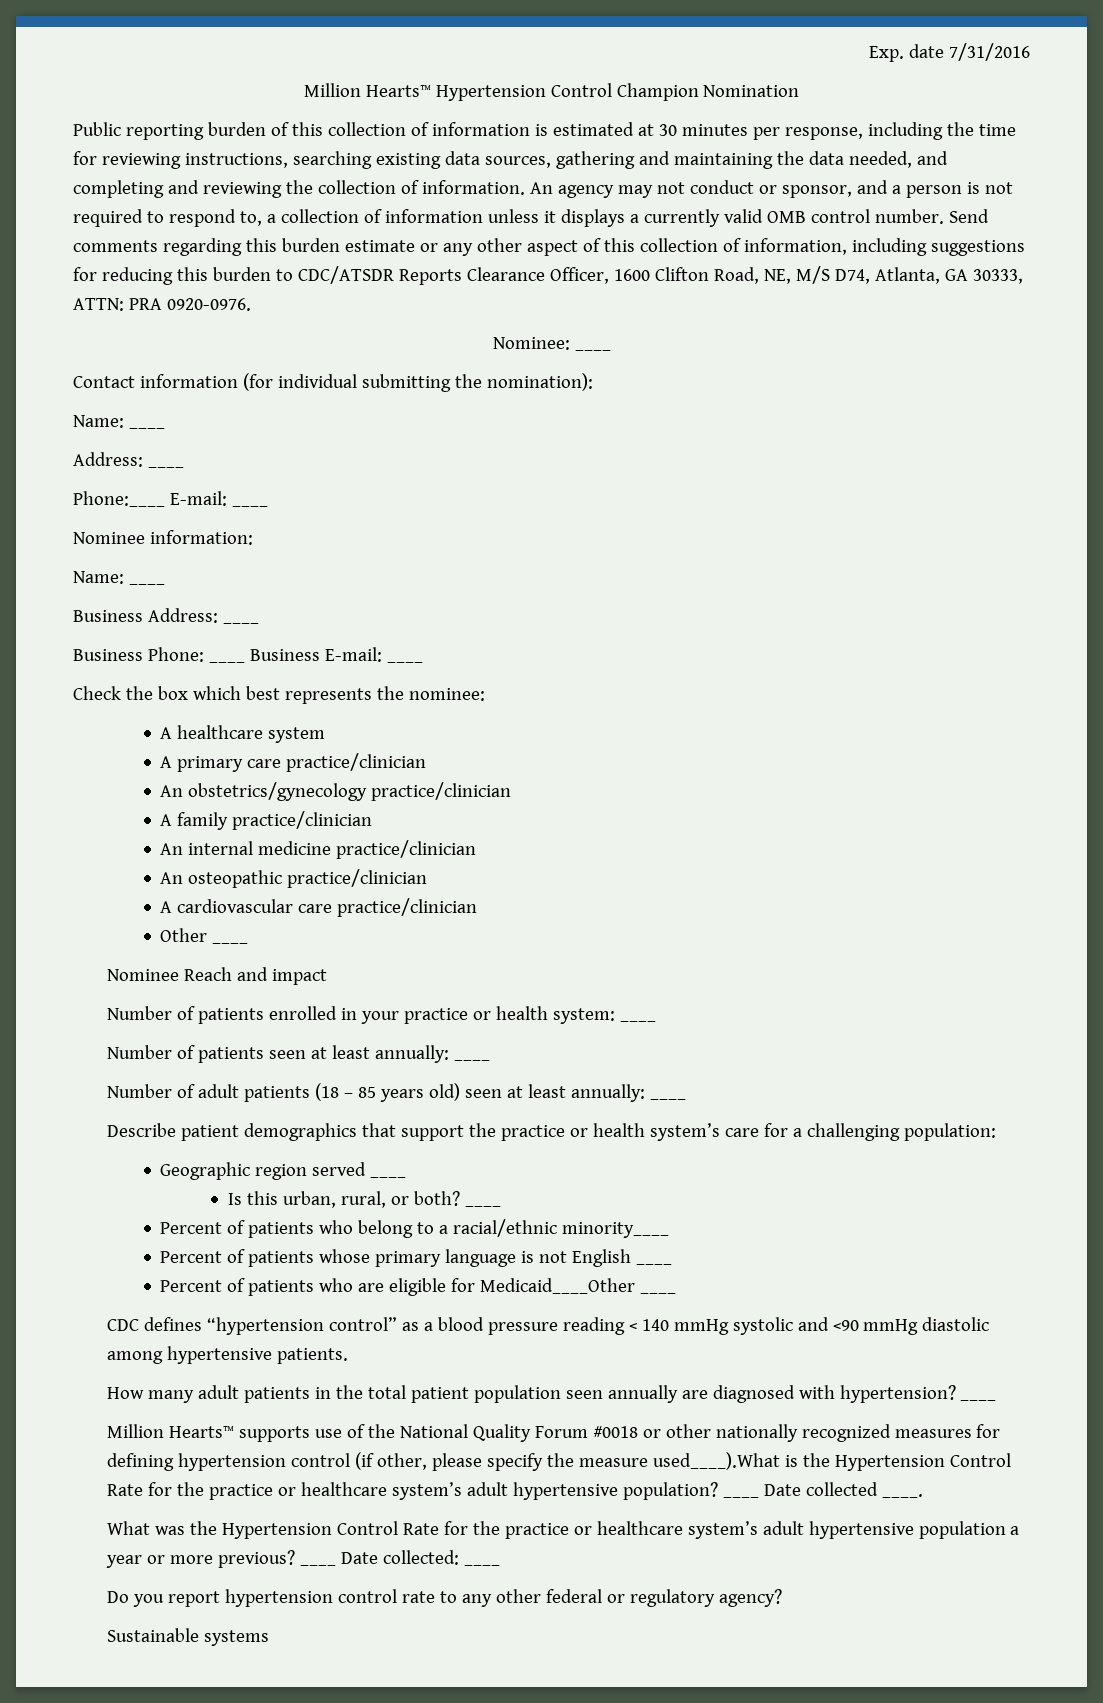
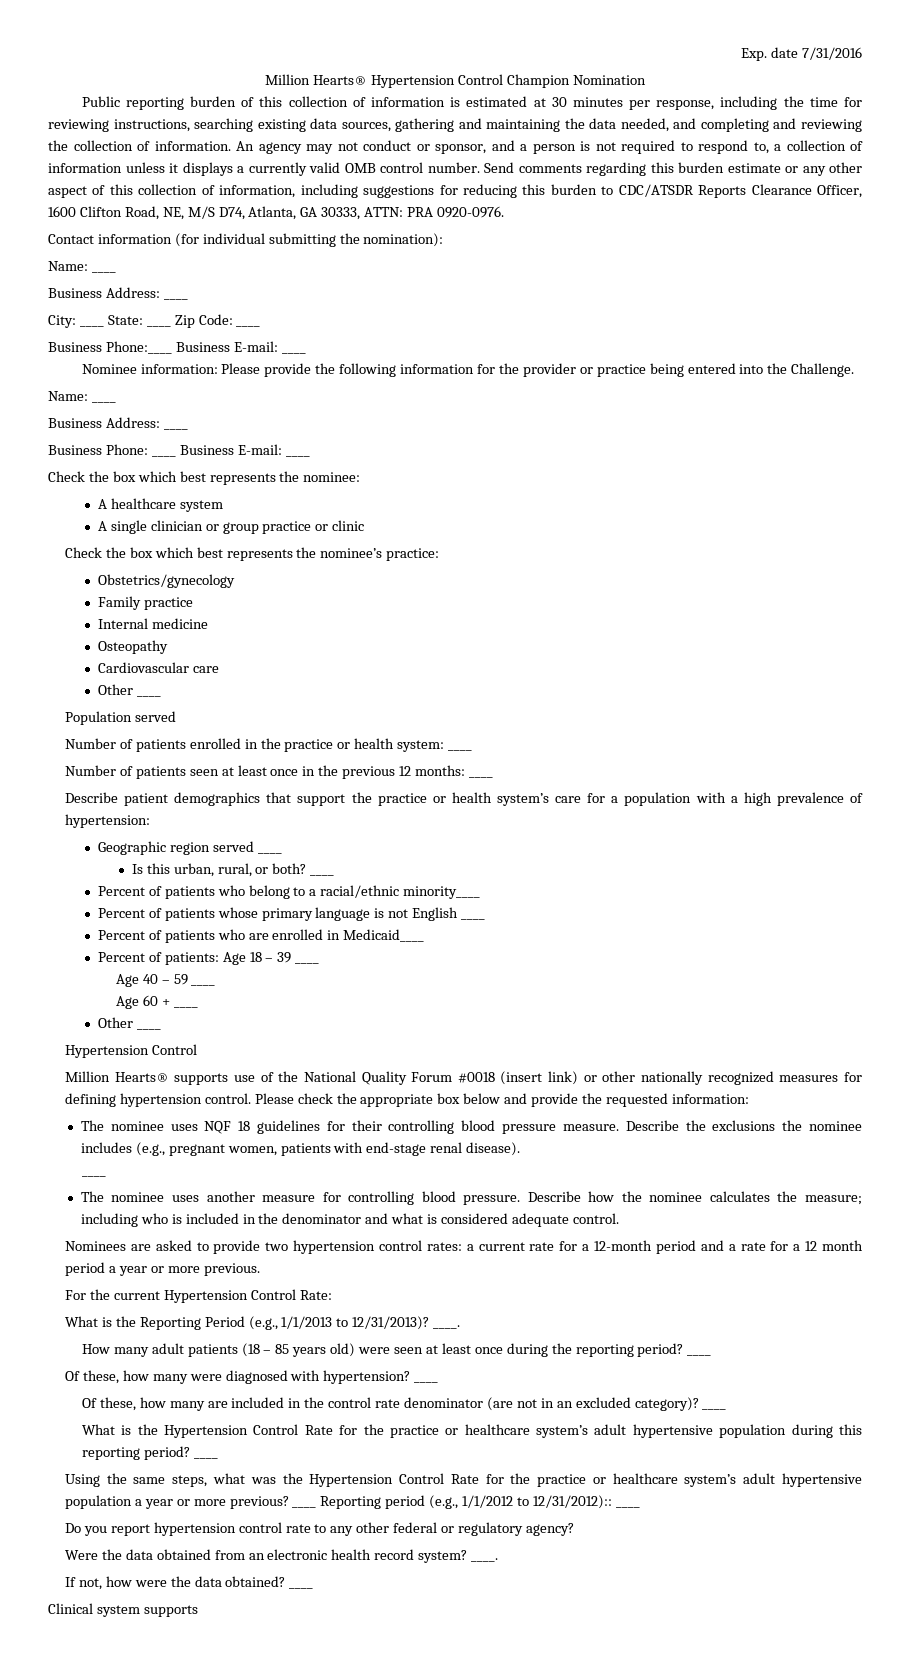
- Million Hearts™ Hypertension Control Champion Nomination
+ Million Hearts® Hypertension Control Champion Nomination
- Nominee: ____
  Contact information (for individual submitting the nomination):
  Name: ____
- Address: ____
- Phone:____ E-mail: ____
- Nominee information:
+ Business Address: ____
+ City: ____ State: ____ Zip Code: ____
+ Business Phone:____ Business E-mail: ____
+ Nominee information: Please provide the following information for the provider or practice being entered into the Challenge.
- A primary care practice/clinician
- An obstetrics/gynecology practice/clinician
- A family practice/clinician
- An internal medicine practice/clinician
- An osteopathic practice/clinician
- A cardiovascular care practice/clinician
+ A single clinician or group practice or clinic
+ Check the box which best represents the nominee’s practice:
+ Obstetrics/gynecology
+ Family practice
+ Internal medicine
+ Osteopathy
+ Cardiovascular care
  Other ____
- Nominee Reach and impact
+ Population served
- Number of patients enrolled in your practice or health system: ____
+ Number of patients enrolled in the practice or health system: ____
- Number of patients seen at least annually: ____
- Number of adult patients (18 – 85 years old) seen at least annually: ____
+ Number of patients seen at least once in the previous 12 months: ____
- Describe patient demographics that support the practice or health system’s care for a challenging population:
+ Describe patient demographics that support the practice or health system’s care for a population with a high prevalence of hypertension:
- Percent of patients who are eligible for Medicaid____Other ____
- CDC defines “hypertension control” as a blood pressure reading < 140 mmHg systolic and <90 mmHg diastolic among hypertensive patients.
- How many adult patients in the total patient population seen annually are diagnosed with hypertension? ____
- Million Hearts™ supports use of the National Quality Forum #0018 or other nationally recognized measures for defining hypertension control (if other, please specify the measure used____).What is the Hypertension Control Rate for the practice or healthcare system’s adult hypertensive population? ____ Date collected ____.
- What was the Hypertension Control Rate for the practice or healthcare system’s adult hypertensive population a year or more previous?
+ Percent of patients who are enrolled in Medicaid____
+ Percent of patients: Age 18 – 39 ____
+ Age 40 – 59 ____
+ Age 60 + ____
+ Other ____
+ Hypertension Control
+ Million Hearts® supports use of the National Quality Forum #0018 (insert link) or other nationally recognized measures for defining hypertension control. Please check the appropriate box below and provide the requested information:
+ The nominee uses NQF 18 guidelines for their controlling blood pressure measure. Describe the exclusions the nominee includes (e.g., pregnant women, patients with end-stage renal disease).
+ ____
+ The nominee uses another measure for controlling blood pressure. Describe how the nominee calculates the measure; including who is included in the denominator and what is considered adequate control.
+ Nominees are asked to provide two hypertension control rates: a current rate for a 12-month period and a rate for a 12 month period a year or more previous.
+ For the current Hypertension Control Rate:
+ What is the Reporting Period (e.g., 1/1/2013 to 12/31/2013)? ____.
+ How many adult patients (18 – 85 years old) were seen at least once during the reporting period? ____
+ Of these, how many were diagnosed with hypertension? ____
+ Of these, how many are included in the control rate denominator (are not in an excluded category)? ____
+ What is the Hypertension Control Rate for the practice or healthcare system’s adult hypertensive population during this reporting period? ____
+ Using the same steps, what was the Hypertension Control Rate for the practice or healthcare system’s adult hypertensive population a year or more previous?
- ____ Date collected: ____
+ ____ Reporting period (e.g., 1/1/2012 to 12/31/2012):: ____
- Sustainable systems
+ Were the data obtained from an electronic health record system? ____.
+ If not, how were the data obtained? ____
+ Clinical system supports

